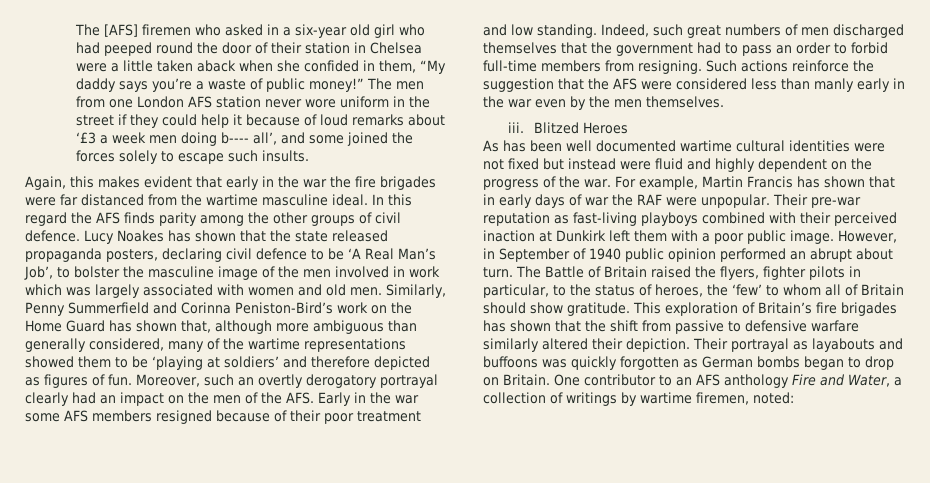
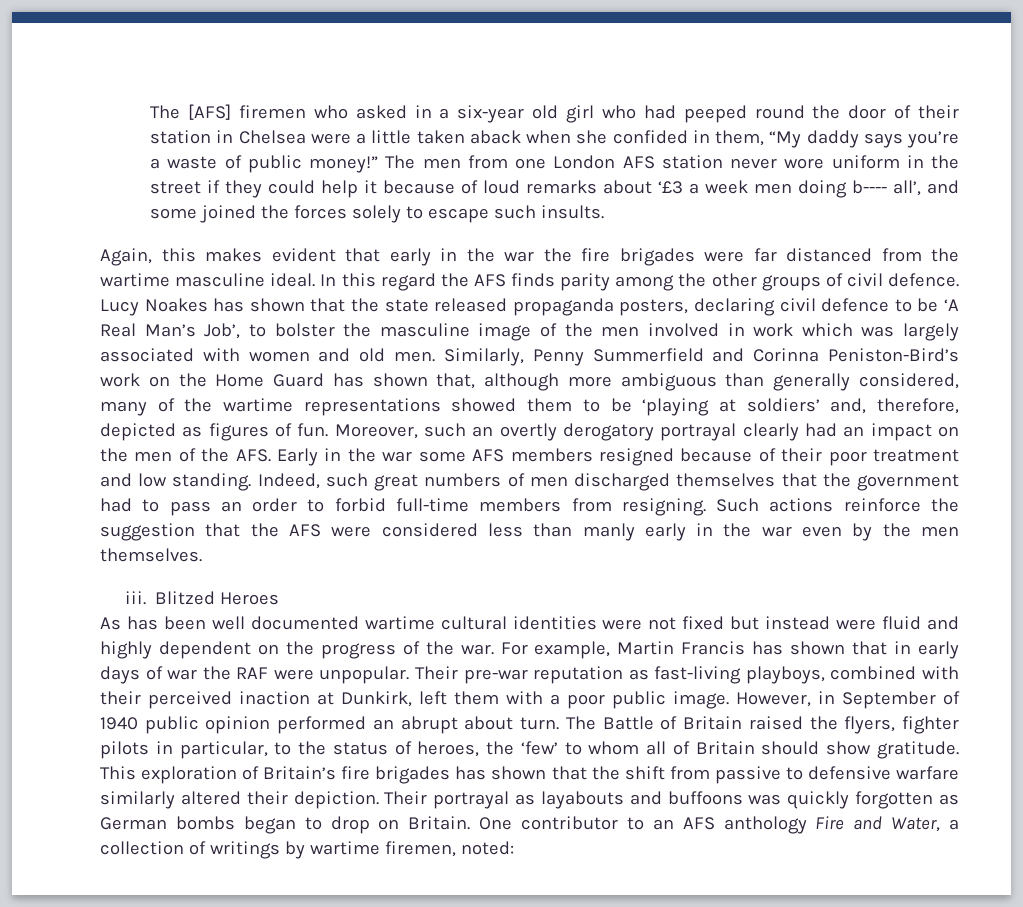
- Similarly, Penny Summerfield and Corinna Peniston-Bird’s work on the Home Guard has shown that, although more ambiguous than generally considered, many of the wartime representations showed them to be ‘playing at soldiers’ and therefore depicted as figures of fun.
+ Similarly, Penny Summerfield and Corinna Peniston-Bird’s work on the Home Guard has shown that, although more ambiguous than generally considered, many of the wartime representations showed them to be ‘playing at soldiers’ and, therefore, depicted as figures of fun.
- Their pre-war reputation as fast-living playboys combined with their perceived inaction at Dunkirk left them with a poor public image.
+ Their pre-war reputation as fast-living playboys, combined with their perceived inaction at Dunkirk, left them with a poor public image.

